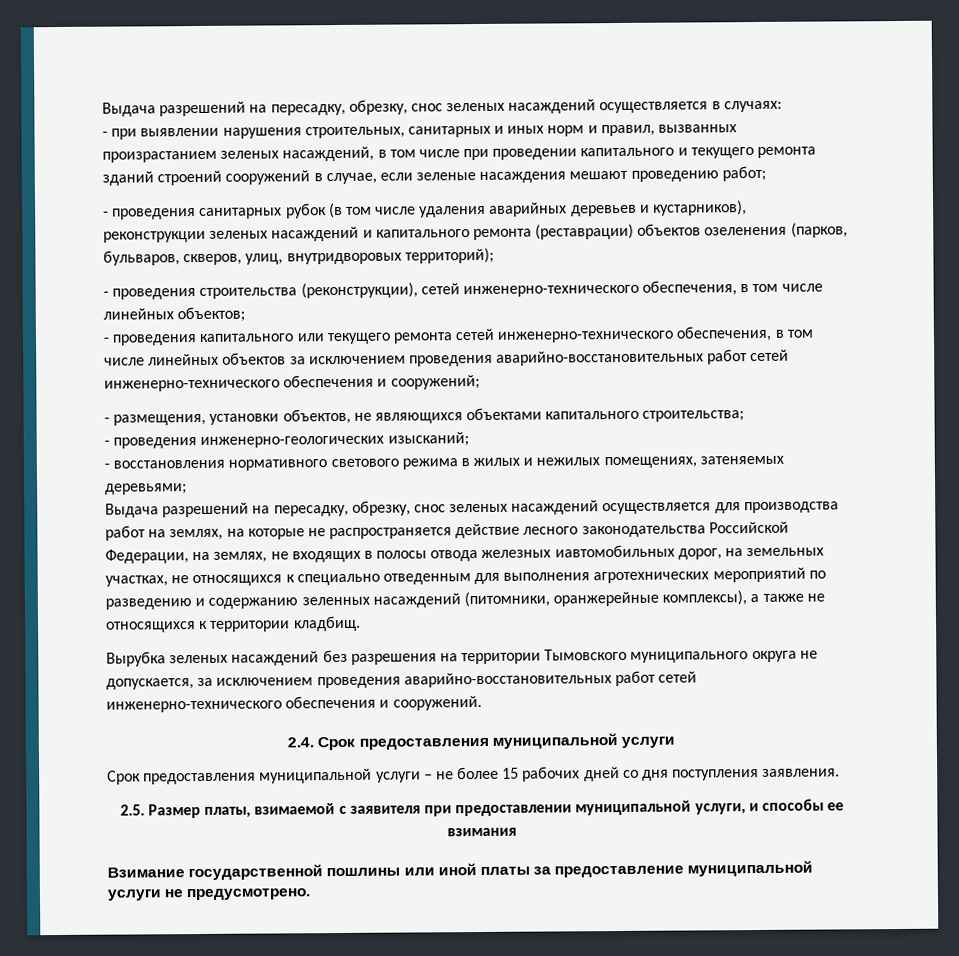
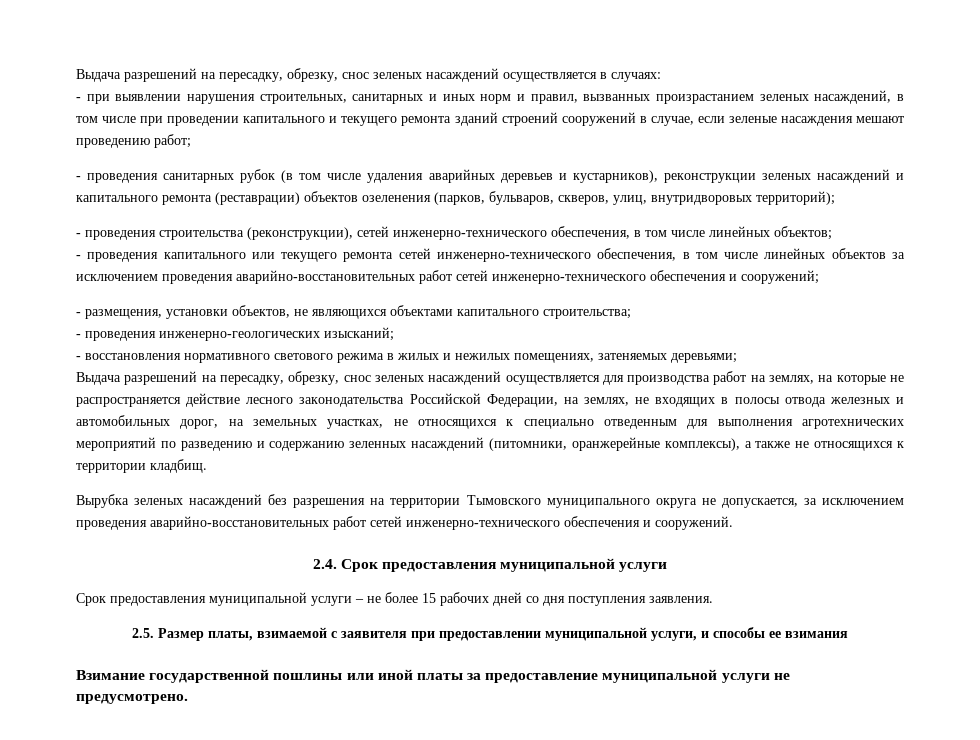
- Выдача разрешений на пересадку, обрезку, снос зеленых насаждений осуществляется для производства работ на землях, на которые не распространяется действие лесного законодательства Российской Федерации, на землях, не входящих в полосы отвода железных иавтомобильных дорог, на земельных участках, не относящихся к специально отведенным для выполнения агротехнических мероприятий по разведению и содержанию зеленных насаждений (питомники, оранжерейные комплексы), а также не относящихся к территории кладбищ.
+ Выдача разрешений на пересадку, обрезку, снос зеленых насаждений осуществляется для производства работ на землях, на которые не распространяется действие лесного законодательства Российской Федерации, на землях, не входящих в полосы отвода железных и автомобильных дорог, на земельных участках, не относящихся к специально отведенным для выполнения агротехнических мероприятий по разведению и содержанию зеленных насаждений (питомники, оранжерейные комплексы), а также не относящихся к территории кладбищ.

